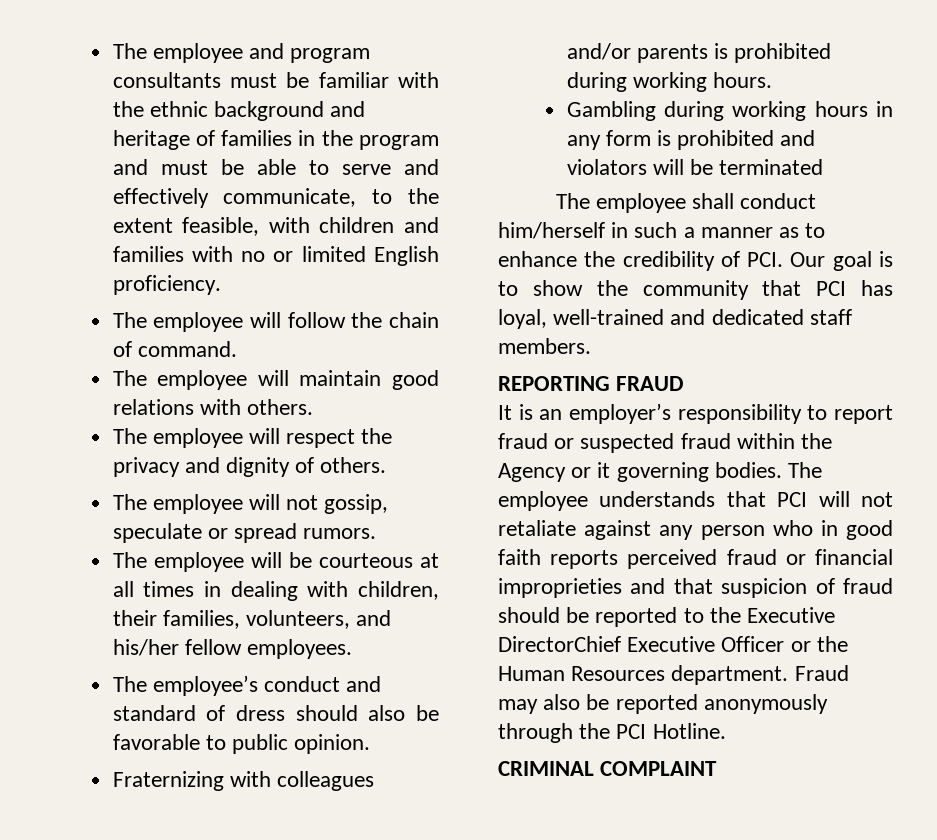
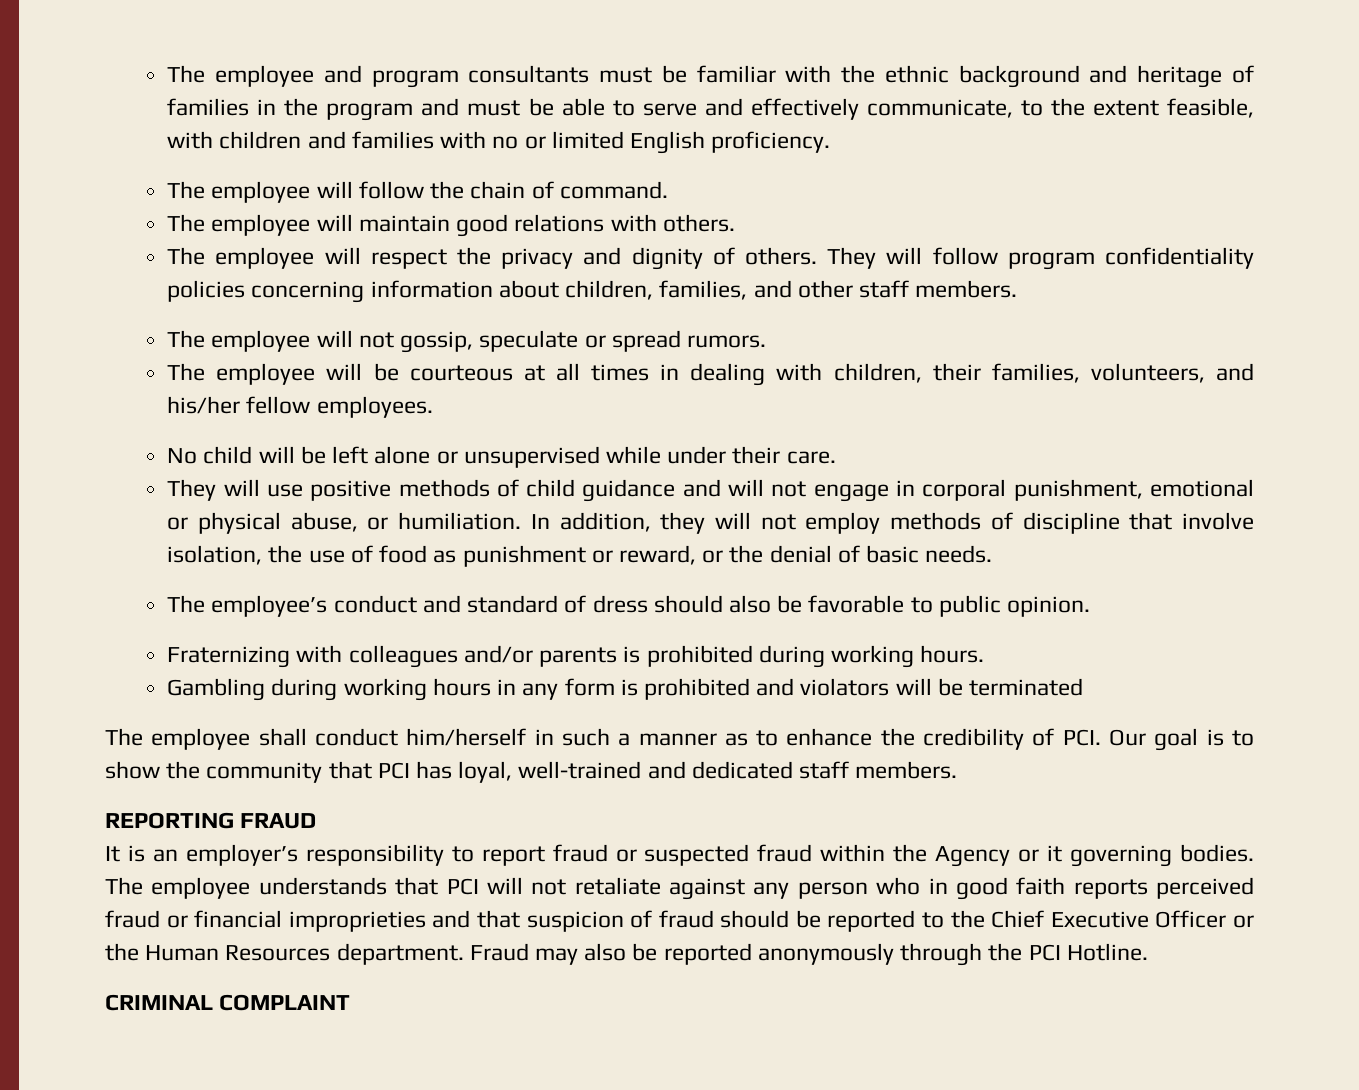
+ They will follow program confidentiality policies concerning information about children, families, and other staff members.
+ No child will be left alone or unsupervised while under their care.
+ They will use positive methods of child guidance and will not engage in corporal punishment, emotional or physical abuse, or humiliation. In addition, they will not employ methods of discipline that involve isolation, the use of food as punishment or reward, or the denial of basic needs.
- The employee understands that PCI will not retaliate against any person who in good faith reports perceived fraud or financial improprieties and that suspicion of fraud should be reported to the Executive DirectorChief Executive Officer or the Human Resources department.
+ The employee understands that PCI will not retaliate against any person who in good faith reports perceived fraud or financial improprieties and that suspicion of fraud should be reported to the Chief Executive Officer or the Human Resources department.

